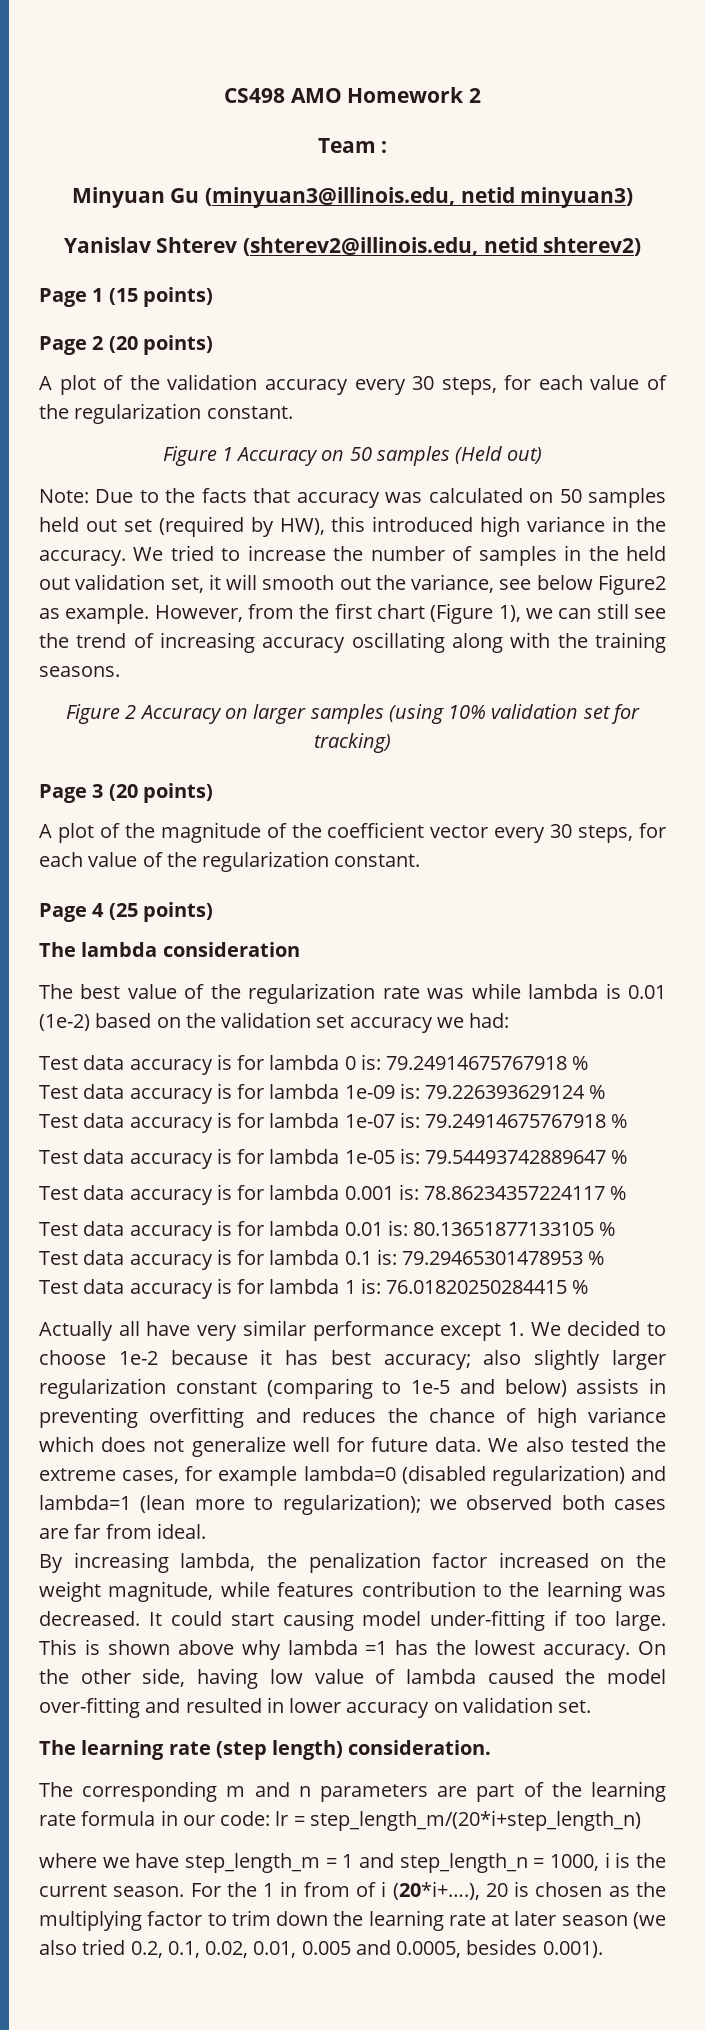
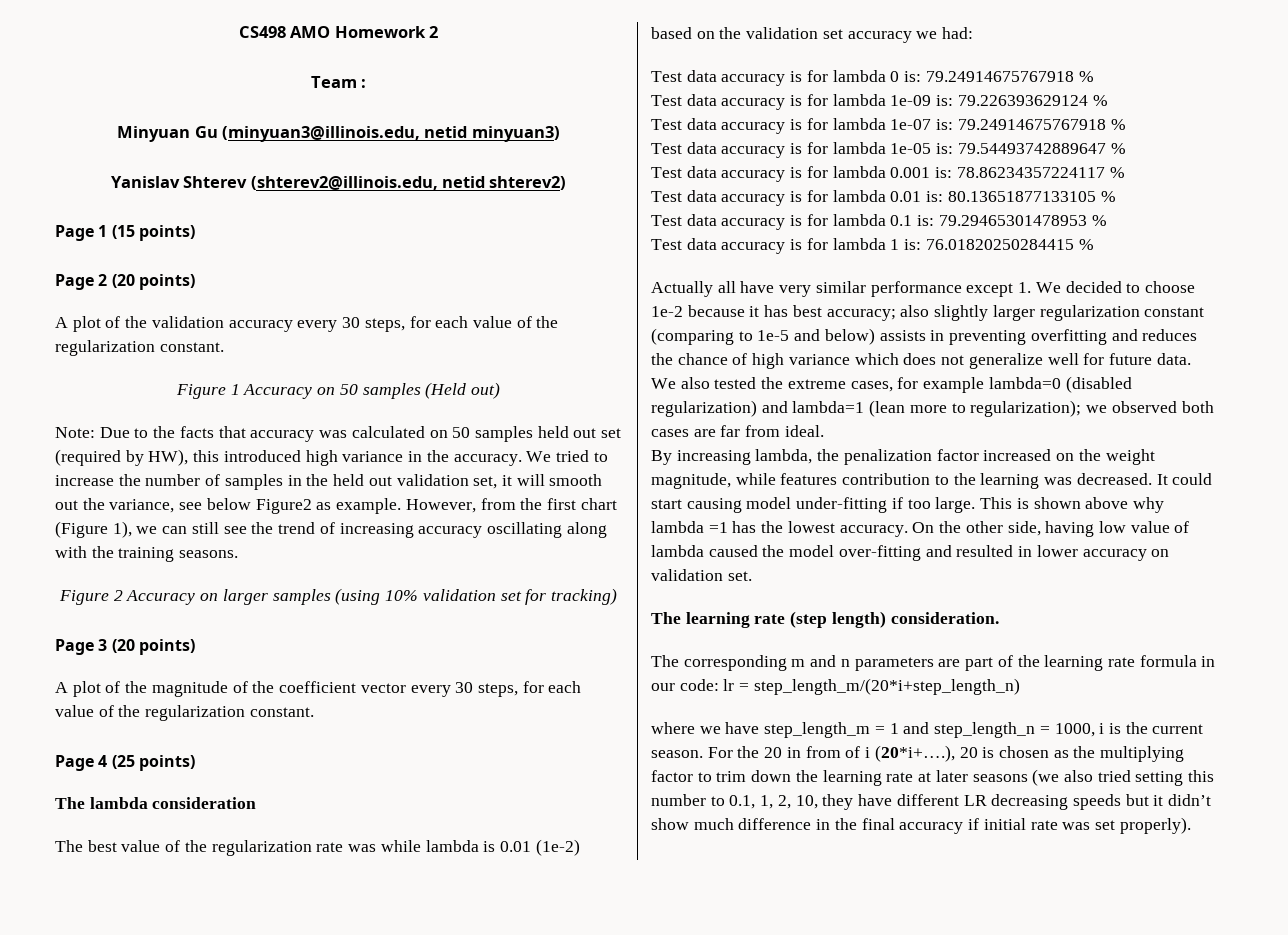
- For the 1 in from of i (20*i+….), 20 is chosen as the multiplying factor to trim down the learning rate at later season (we also tried 0.2, 0.1, 0.02, 0.01, 0.005 and 0.0005, besides 0.001).
+ For the 20 in from of i (20*i+….), 20 is chosen as the multiplying factor to trim down the learning rate at later seasons (we also tried setting this number to 0.1, 1, 2, 10, they have different LR decreasing speeds but it didn’t show much difference in the final accuracy if initial rate was set properly).

